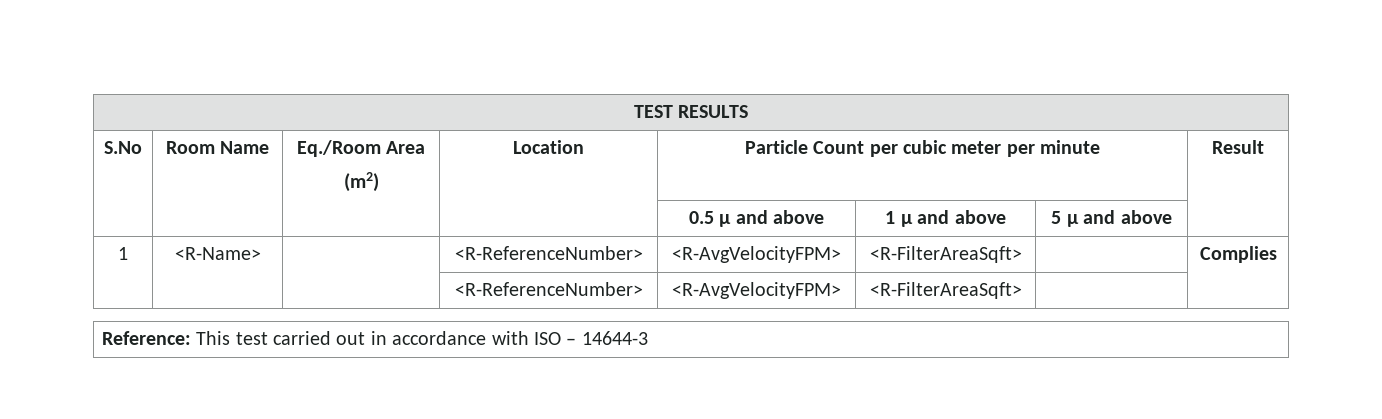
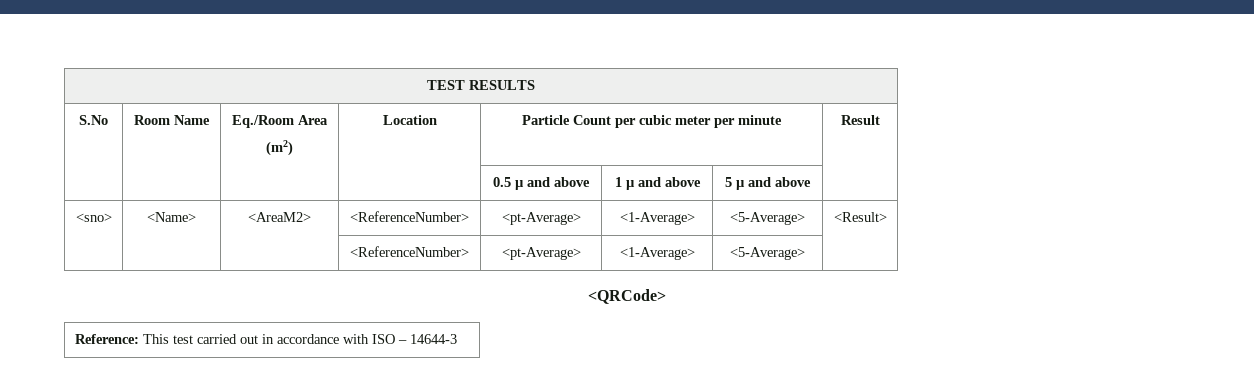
- 1 | <R-Name> | | <R-ReferenceNumber> | <R-AvgVelocityFPM> | <R-FilterAreaSqft> | | Complies
- | | | <R-ReferenceNumber> | <R-AvgVelocityFPM> | <R-FilterAreaSqft> | |
+ <sno> | <Name> | <AreaM2> | <ReferenceNumber> | <pt-Average> | <1-Average> | <5-Average> | <Result>
+ | | | <ReferenceNumber> | <pt-Average> | <1-Average> | <5-Average> |
+ <QRCode>

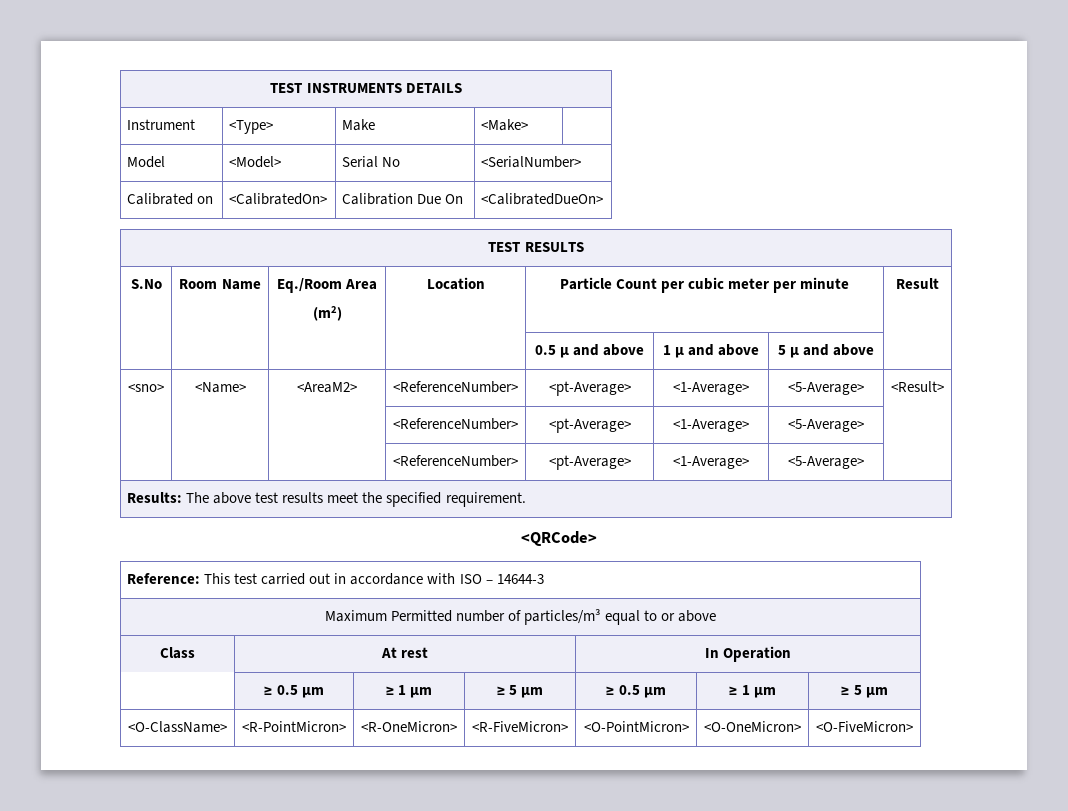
+ TEST INSTRUMENTS DETAILS
+ Instrument | <Type> | Make | <Make> |
+ Model | <Model> | Serial No | <SerialNumber>
+ Calibrated on | <CalibratedOn> | Calibration Due On | <CalibratedDueOn>
  <sno> | <Name> | <AreaM2> | <ReferenceNumber> | <pt-Average> | <1-Average> | <5-Average> | <Result>
  | | | <ReferenceNumber> | <pt-Average> | <1-Average> | <5-Average> |
+ | | | <ReferenceNumber> | <pt-Average> | <1-Average> | <5-Average> |
+ Results: The above test results meet the specified requirement.
+ Maximum Permitted number of particles/m³ equal to or above
+ Class | At rest | In Operation
+ | ≥ 0.5 µm | ≥ 1 µm | ≥ 5 µm | ≥ 0.5 µm | ≥ 1 µm | ≥ 5 µm
+ <O-ClassName> | <R-PointMicron> | <R-OneMicron> | <R-FiveMicron> | <O-PointMicron> | <O-OneMicron> | <O-FiveMicron>

